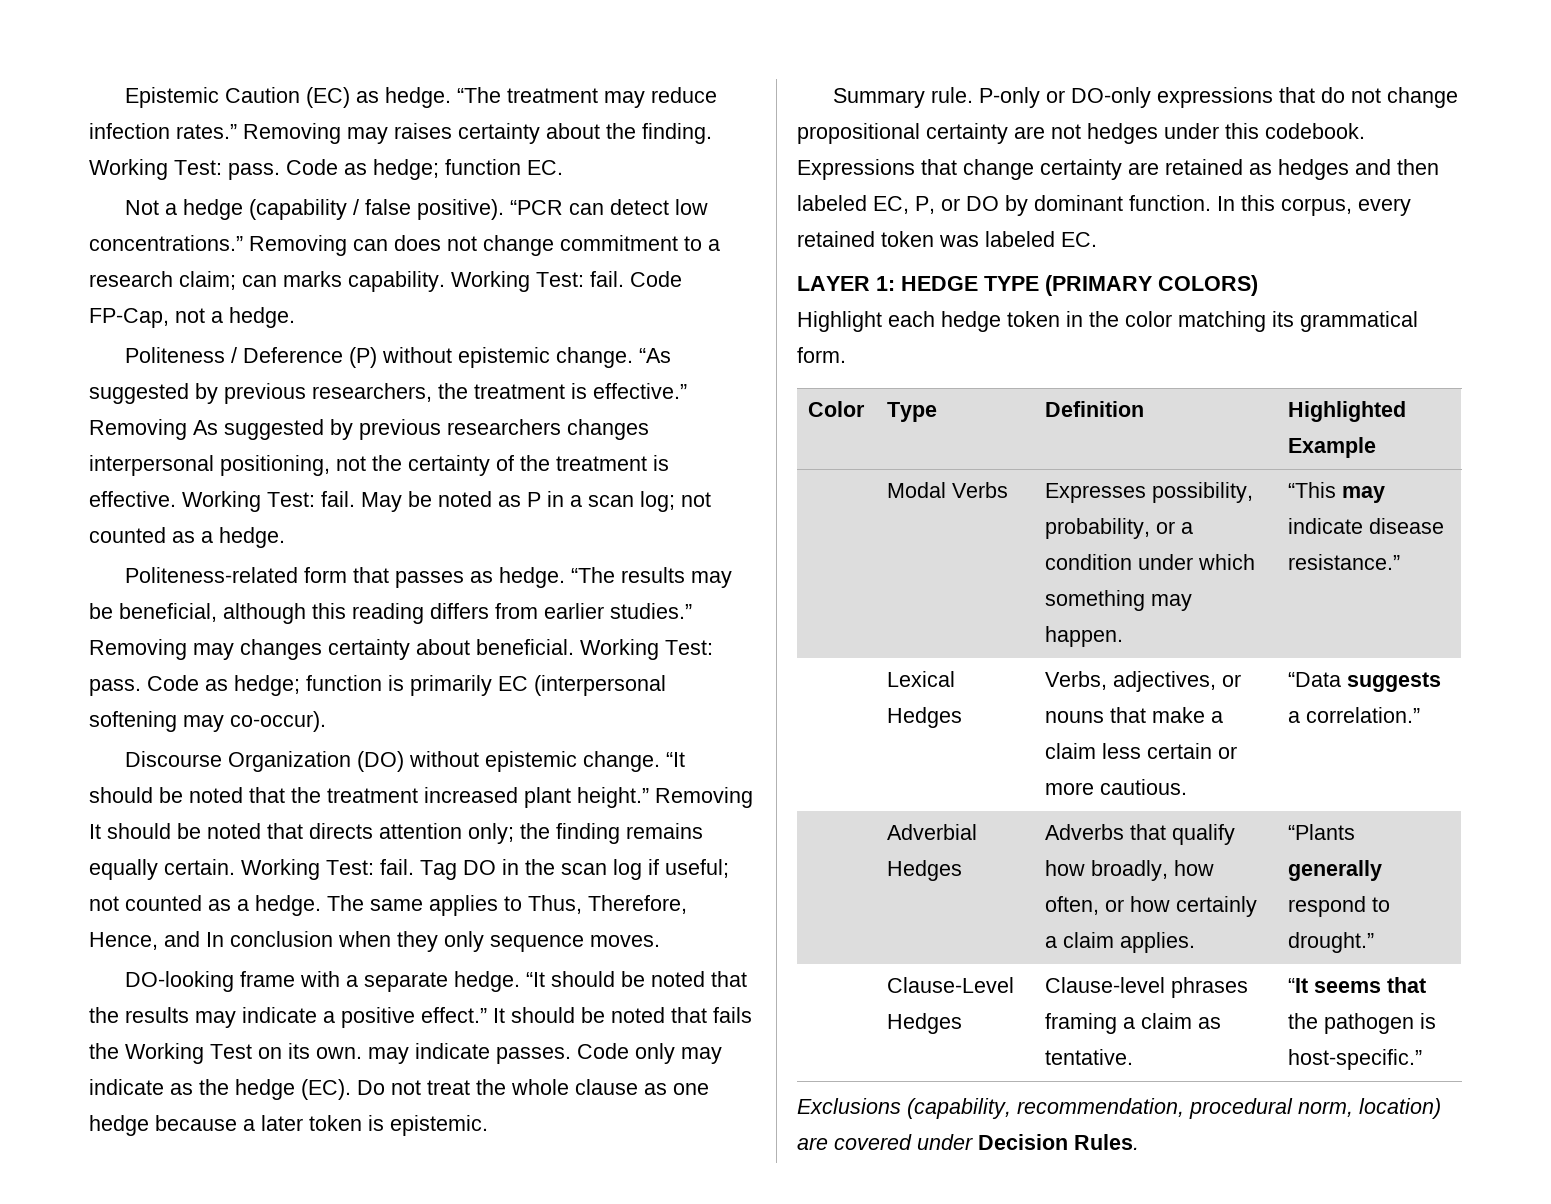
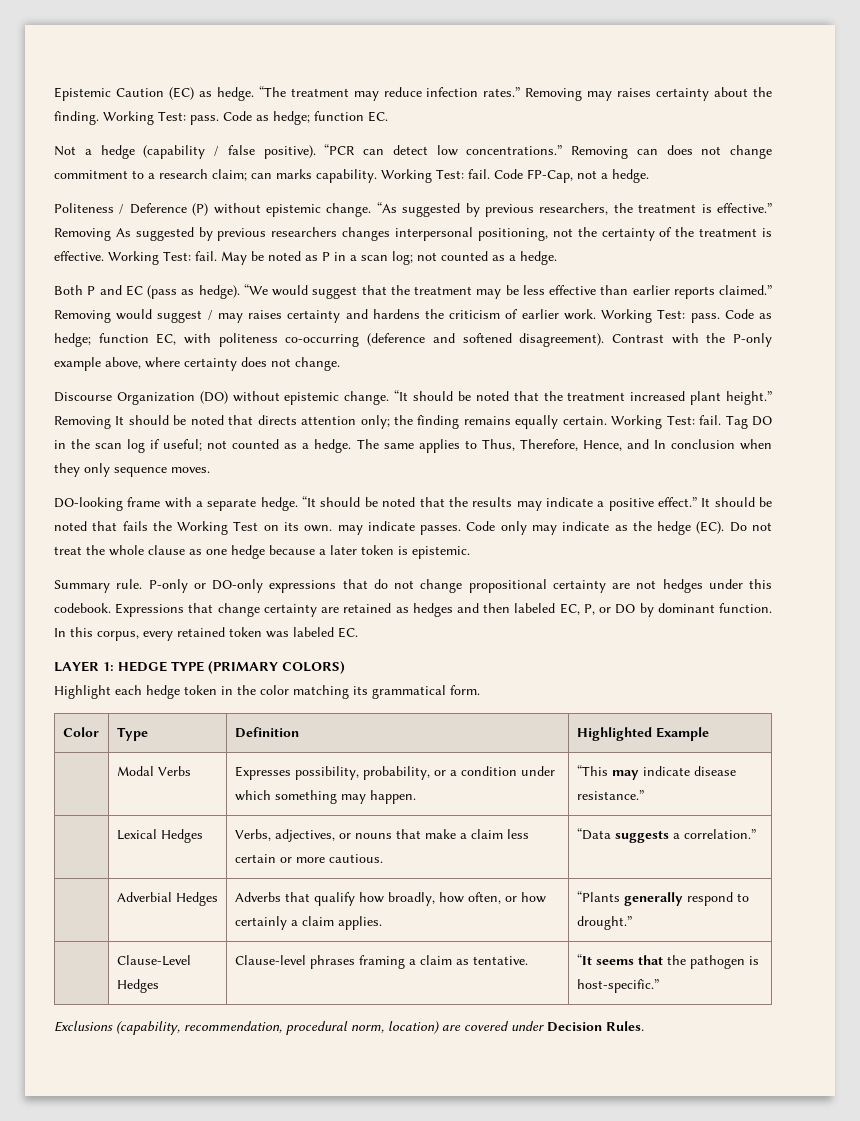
- Politeness-related form that passes as hedge. “The results may be beneficial, although this reading differs from earlier studies.” Removing may changes certainty about beneficial. Working Test: pass. Code as hedge; function is primarily EC (interpersonal softening may co-occur).
+ Both P and EC (pass as hedge). “We would suggest that the treatment may be less effective than earlier reports claimed.” Removing would suggest / may raises certainty and hardens the criticism of earlier work. Working Test: pass. Code as hedge; function EC, with politeness co-occurring (deference and softened disagreement). Contrast with the P-only example above, where certainty does not change.

